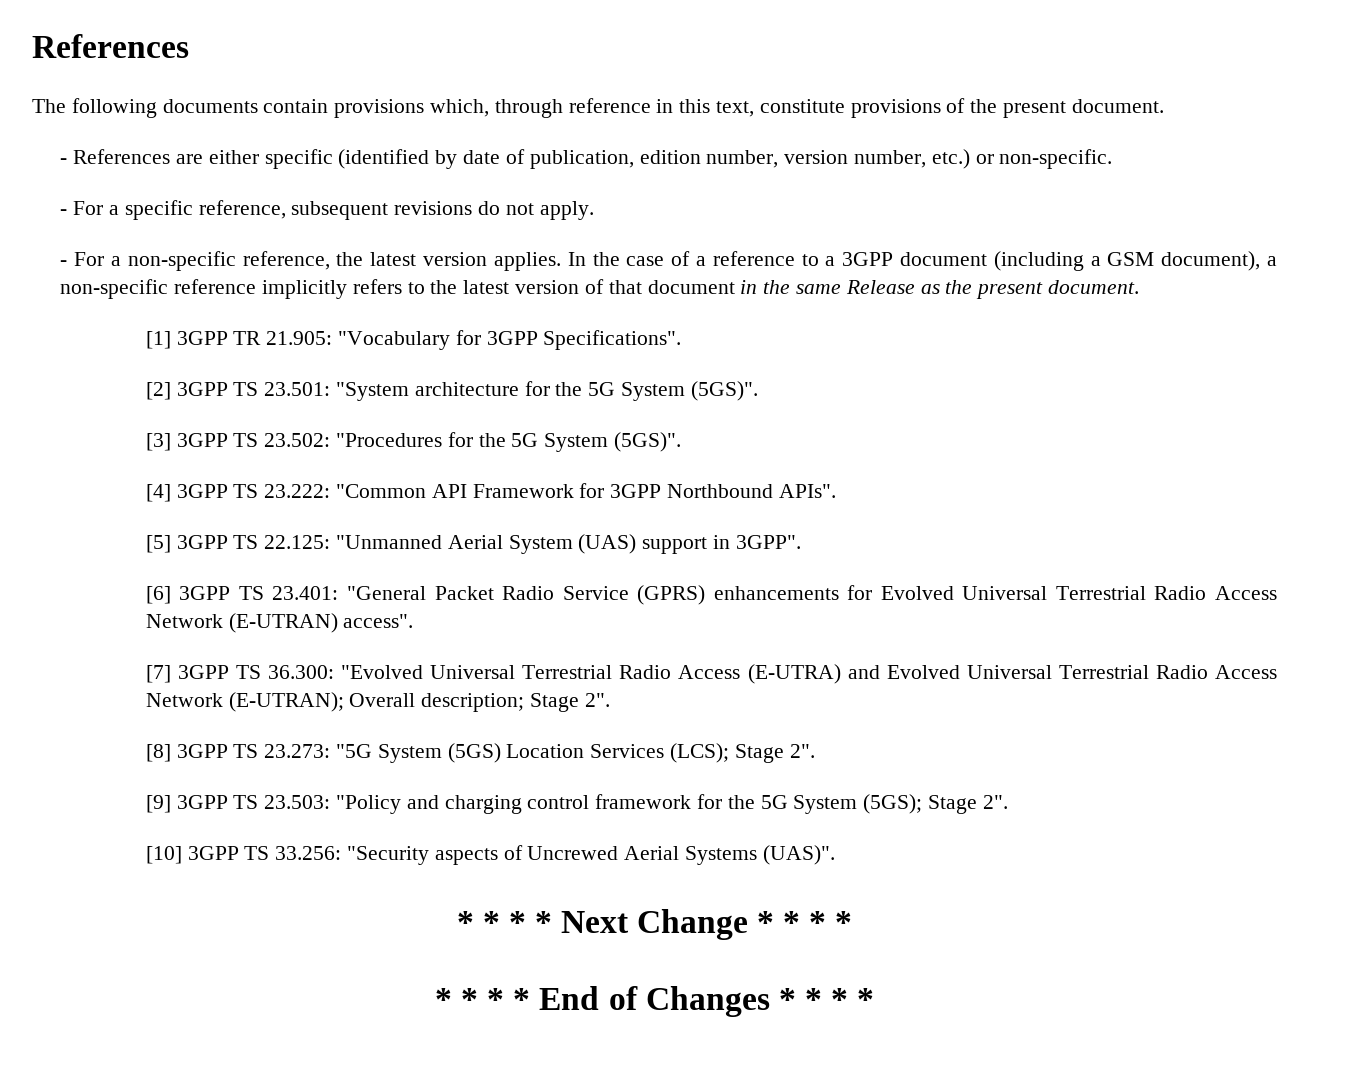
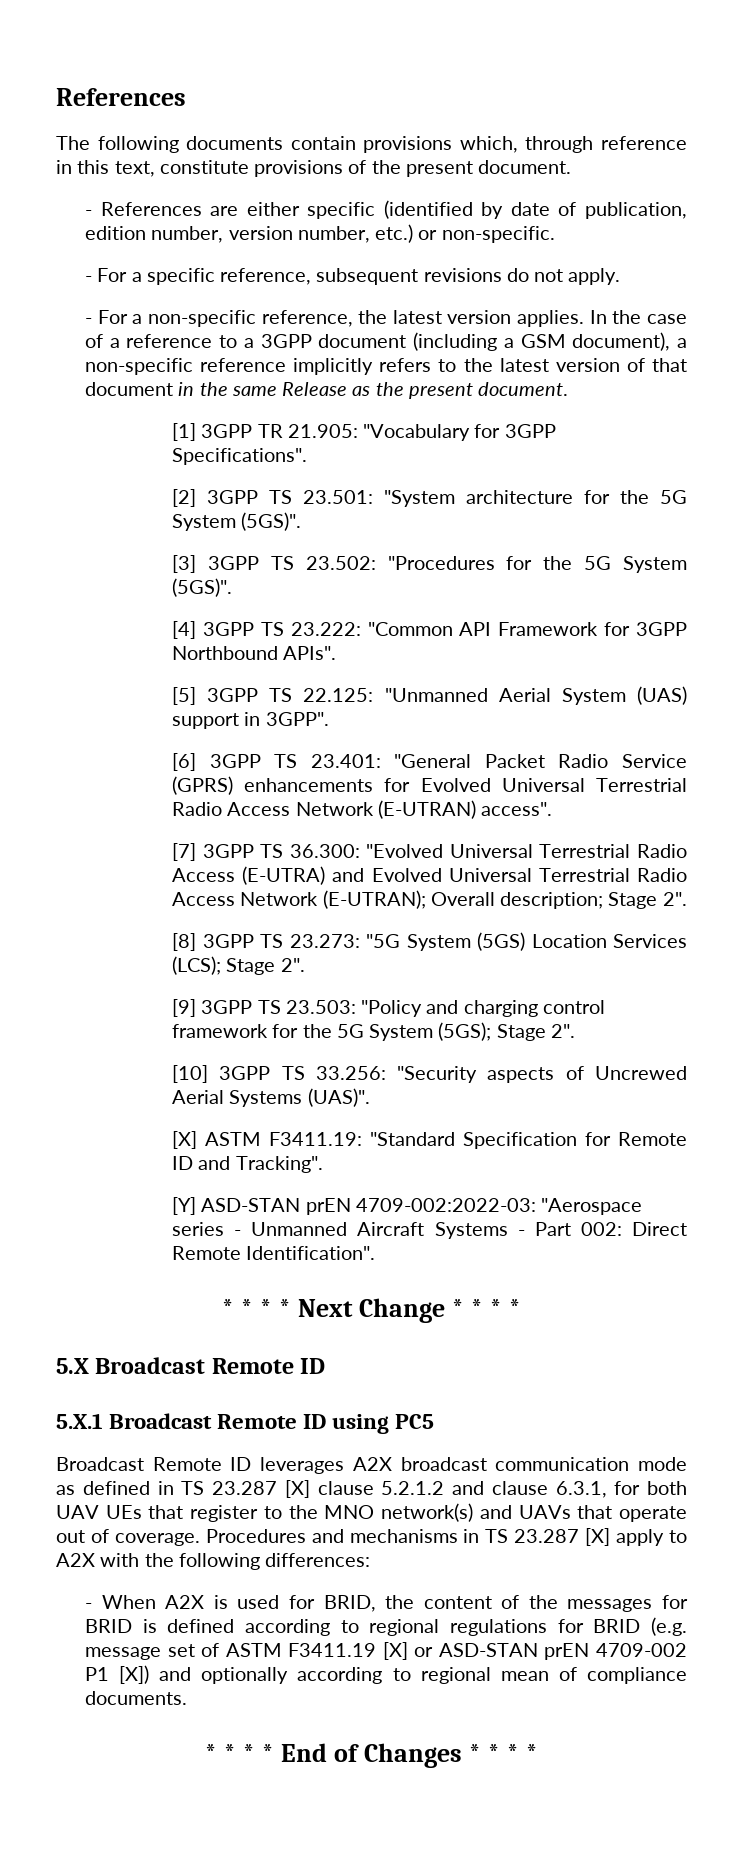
+ [X] ASTM F3411.19: "Standard Specification for Remote ID and Tracking".
+ [Y] ASD-STAN prEN 4709-002:2022-03: "Aerospace series - Unmanned Aircraft Systems - Part 002: Direct Remote Identification".
+ 5.X Broadcast Remote ID
+ 5.X.1 Broadcast Remote ID using PC5
+ Broadcast Remote ID leverages A2X broadcast communication mode as defined in TS 23.287 [X] clause 5.2.1.2 and clause 6.3.1, for both UAV UEs that register to the MNO network(s) and UAVs that operate out of coverage. Procedures and mechanisms in TS 23.287 [X] apply to A2X with the following differences:
+ - When A2X is used for BRID, the content of the messages for BRID is defined according to regional regulations for BRID (e.g. message set of ASTM F3411.19 [X] or ASD-STAN prEN 4709-002 P1 [X]) and optionally according to regional mean of compliance documents.

